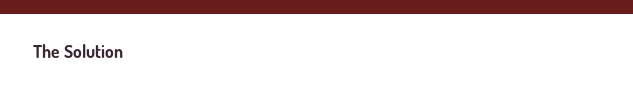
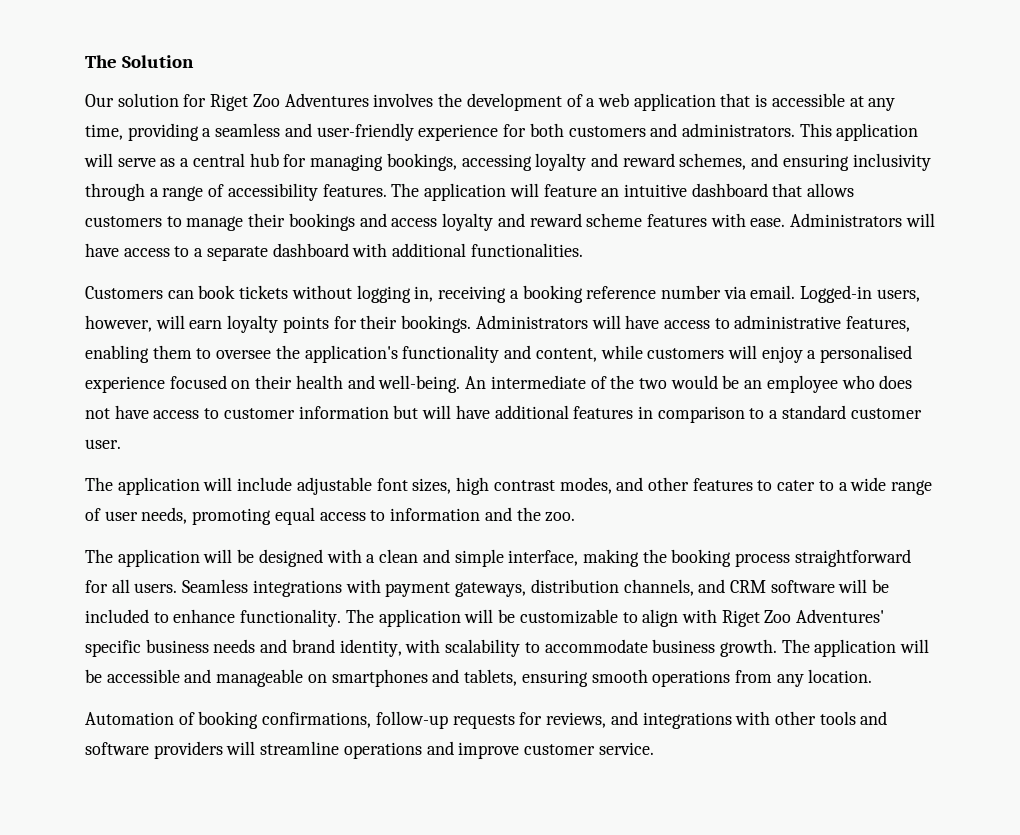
+ Our solution for Riget Zoo Adventures involves the development of a web application that is accessible at any time, providing a seamless and user-friendly experience for both customers and administrators. This application will serve as a central hub for managing bookings, accessing loyalty and reward schemes, and ensuring inclusivity through a range of accessibility features. The application will feature an intuitive dashboard that allows customers to manage their bookings and access loyalty and reward scheme features with ease. Administrators will have access to a separate dashboard with additional functionalities.
+ Customers can book tickets without logging in, receiving a booking reference number via email. Logged-in users, however, will earn loyalty points for their bookings. Administrators will have access to administrative features, enabling them to oversee the application's functionality and content, while customers will enjoy a personalised experience focused on their health and well-being. An intermediate of the two would be an employee who does not have access to customer information but will have additional features in comparison to a standard customer user.
+ The application will include adjustable font sizes, high contrast modes, and other features to cater to a wide range of user needs, promoting equal access to information and the zoo.
+ The application will be designed with a clean and simple interface, making the booking process straightforward for all users. Seamless integrations with payment gateways, distribution channels, and CRM software will be included to enhance functionality. The application will be customizable to align with Riget Zoo Adventures' specific business needs and brand identity, with scalability to accommodate business growth. The application will be accessible and manageable on smartphones and tablets, ensuring smooth operations from any location.
+ Automation of booking confirmations, follow-up requests for reviews, and integrations with other tools and software providers will streamline operations and improve customer service.

